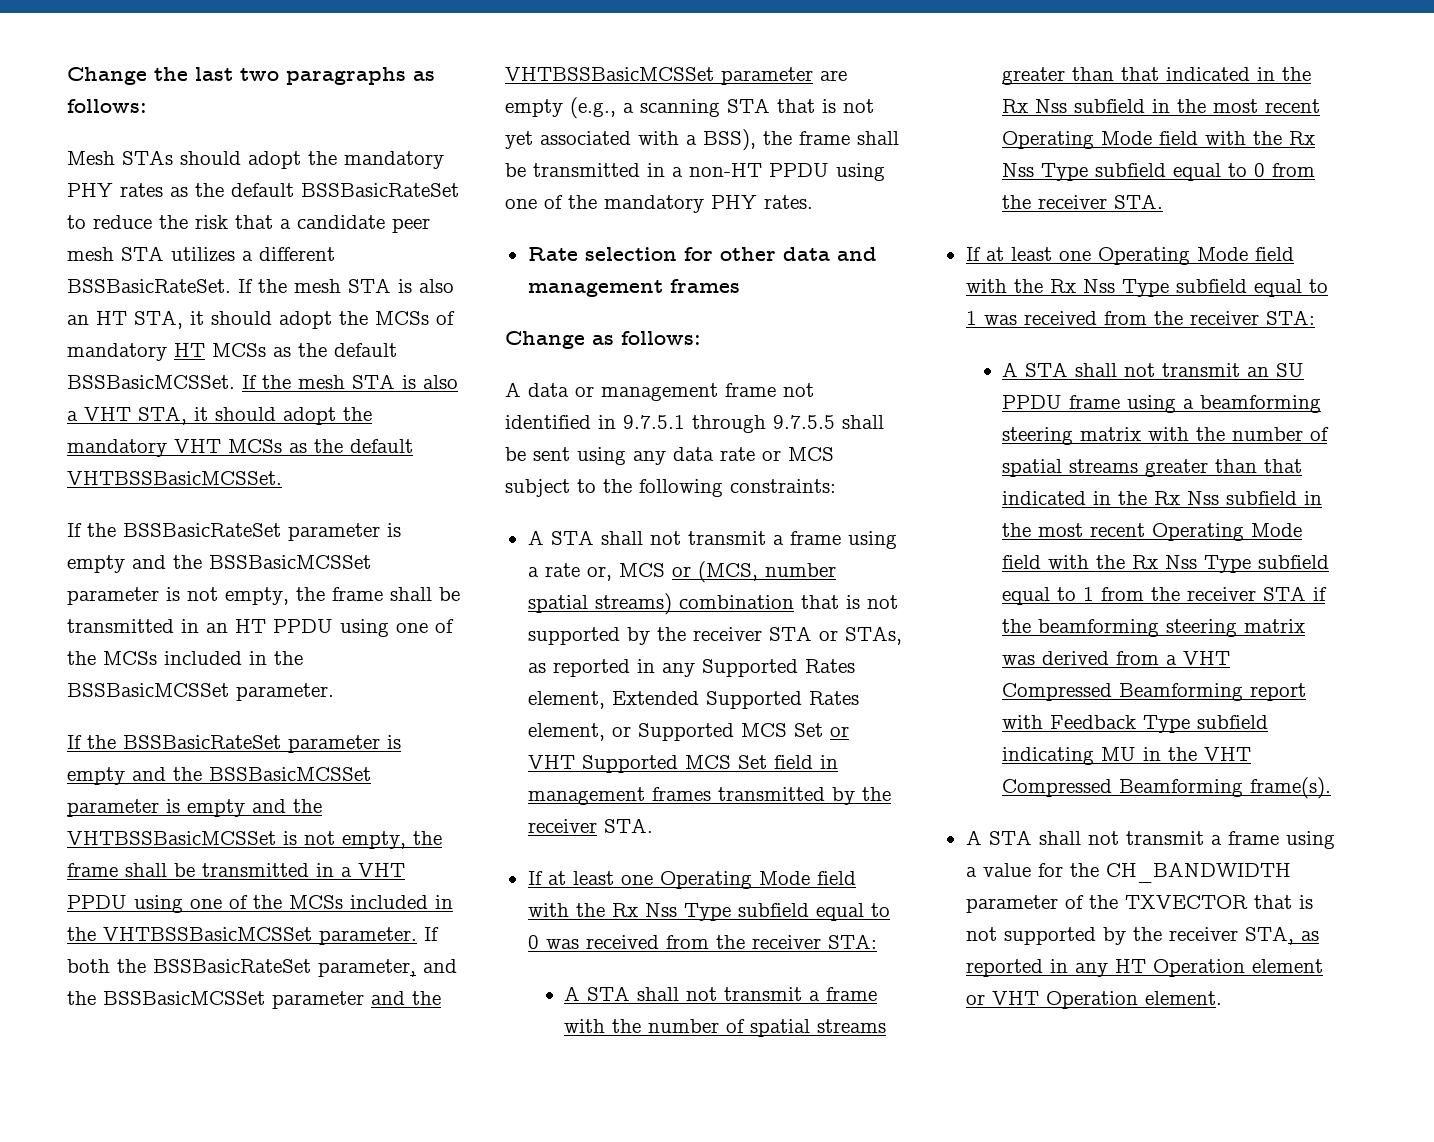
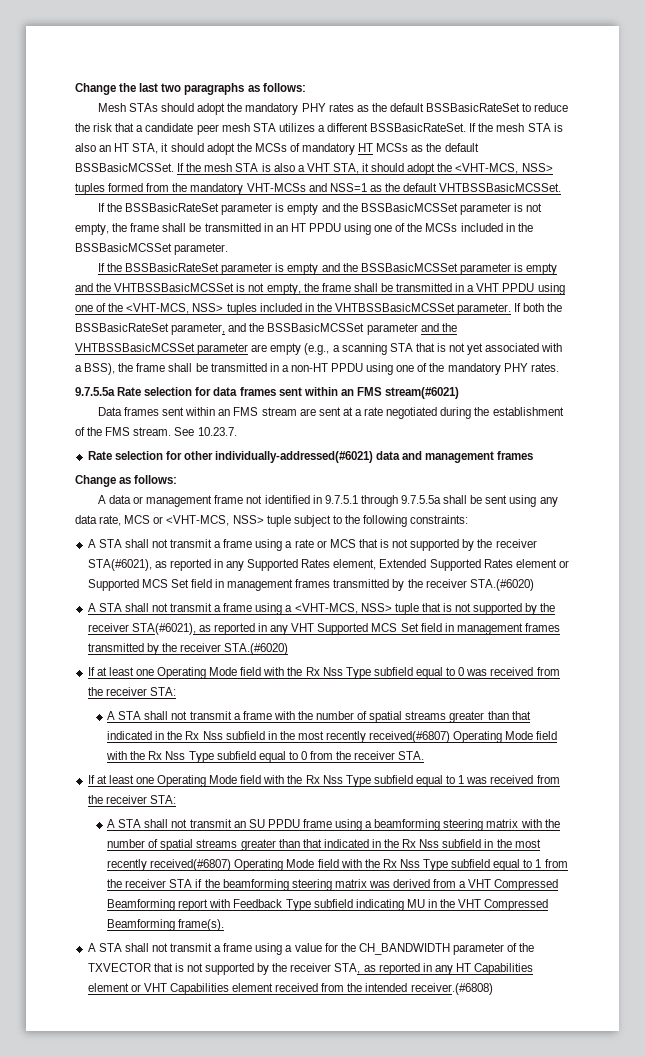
- If the mesh STA is also a VHT STA, it should adopt the mandatory VHT MCSs as the default VHTBSSBasicMCSSet.
+ If the mesh STA is also a VHT STA, it should adopt the <VHT-MCS, NSS> tuples formed from the mandatory VHT-MCSs and NSS=1 as the default VHTBSSBasicMCSSet.
- If the BSSBasicRateSet parameter is empty and the BSSBasicMCSSet parameter is empty and the VHTBSSBasicMCSSet is not empty, the frame shall be transmitted in a VHT PPDU using one of the MCSs included in the VHTBSSBasicMCSSet parameter.
+ If the BSSBasicRateSet parameter is empty and the BSSBasicMCSSet parameter is empty and the VHTBSSBasicMCSSet is not empty, the frame shall be transmitted in a VHT PPDU using one of the <VHT-MCS, NSS> tuples included in the VHTBSSBasicMCSSet parameter.
+ 9.7.5.5a Rate selection for data frames sent within an FMS stream(#6021)
+ Data frames sent within an FMS stream are sent at a rate negotiated during the establishment of the FMS stream. See 10.23.7.
- Rate selection for other data and management frames
+ Rate selection for other individually-addressed(#6021) data and management frames
- A data or management frame not identified in 9.7.5.1 through 9.7.5.5 shall be sent using any data rate or MCS subject to the following constraints:
+ A data or management frame not identified in 9.7.5.1 through 9.7.5.5a shall be sent using any data rate, MCS or <VHT-MCS, NSS> tuple subject to the following constraints:
- A STA shall not transmit a frame using a rate or, MCS or (MCS, number spatial streams) combination that is not supported by the receiver STA or STAs, as reported in any Supported Rates element, Extended Supported Rates element, or Supported MCS Set or VHT Supported MCS Set field in management frames transmitted by the receiver STA.
+ A STA shall not transmit a frame using a rate or MCS that is not supported by the receiver STA(#6021), as reported in any Supported Rates element, Extended Supported Rates element or Supported MCS Set field in management frames transmitted by the receiver STA.(#6020)
+ A STA shall not transmit a frame using a <VHT-MCS, NSS> tuple that is not supported by the receiver STA(#6021), as reported in any VHT Supported MCS Set field in management frames transmitted by the receiver STA.(#6020)
- A STA shall not transmit a frame with the number of spatial streams greater than that indicated in the Rx Nss subfield in the most recent Operating Mode field with the Rx Nss Type subfield equal to 0 from the receiver STA.
+ A STA shall not transmit a frame with the number of spatial streams greater than that indicated in the Rx Nss subfield in the most recently received(#6807) Operating Mode field with the Rx Nss Type subfield equal to 0 from the receiver STA.
- A STA shall not transmit an SU PPDU frame using a beamforming steering matrix with the number of spatial streams greater than that indicated in the Rx Nss subfield in the most recent Operating Mode field with the Rx Nss Type subfield equal to 1 from the receiver STA if the beamforming steering matrix was derived from a VHT Compressed Beamforming report with Feedback Type subfield indicating MU in the VHT Compressed Beamforming frame(s).
+ A STA shall not transmit an SU PPDU frame using a beamforming steering matrix with the number of spatial streams greater than that indicated in the Rx Nss subfield in the most recently received(#6807) Operating Mode field with the Rx Nss Type subfield equal to 1 from the receiver STA if the beamforming steering matrix was derived from a VHT Compressed Beamforming report with Feedback Type subfield indicating MU in the VHT Compressed Beamforming frame(s).
- A STA shall not transmit a frame using a value for the CH_BANDWIDTH parameter of the TXVECTOR that is not supported by the receiver STA, as reported in any HT Operation element or VHT Operation element.
+ A STA shall not transmit a frame using a value for the CH_BANDWIDTH parameter of the TXVECTOR that is not supported by the receiver STA, as reported in any HT Capabilities element or VHT Capabilities element received from the intended receiver.(#6808)

